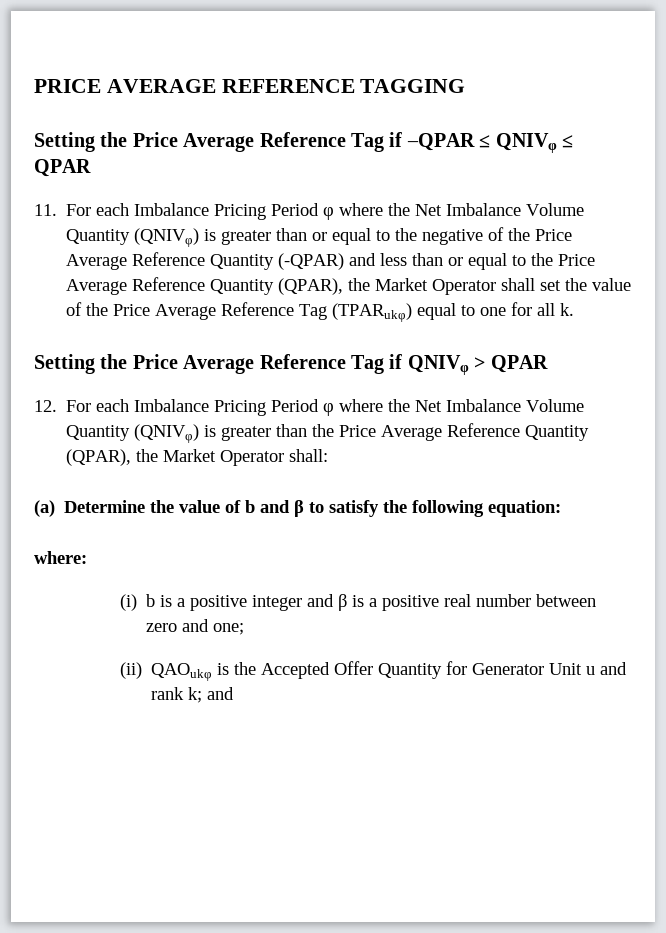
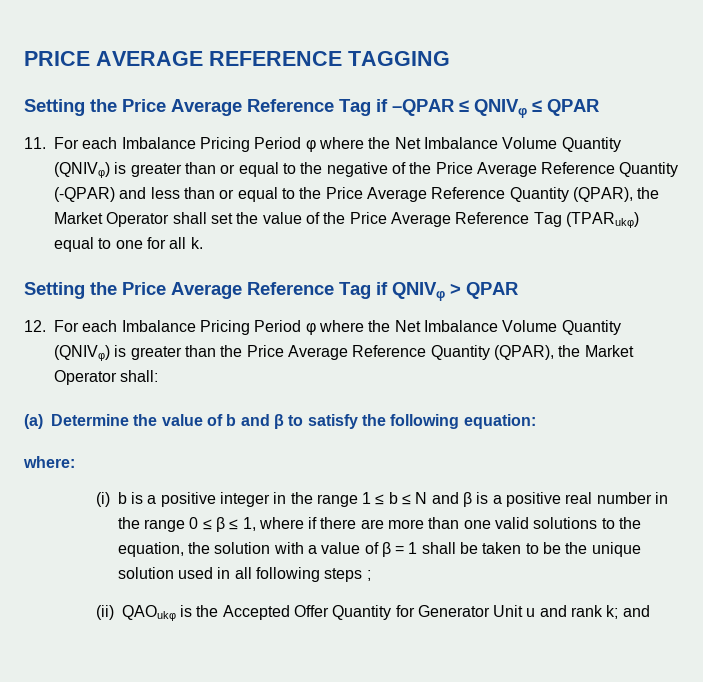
- (i) b is a positive integer and β is a positive real number between zero and one;
+ (i) b is a positive integer in the range 1 ≤ b ≤ N and β is a positive real number in the range 0 ≤ β ≤ 1, where if there are more than one valid solutions to the equation, the solution with a value of β = 1 shall be taken to be the unique solution used in all following steps ;

